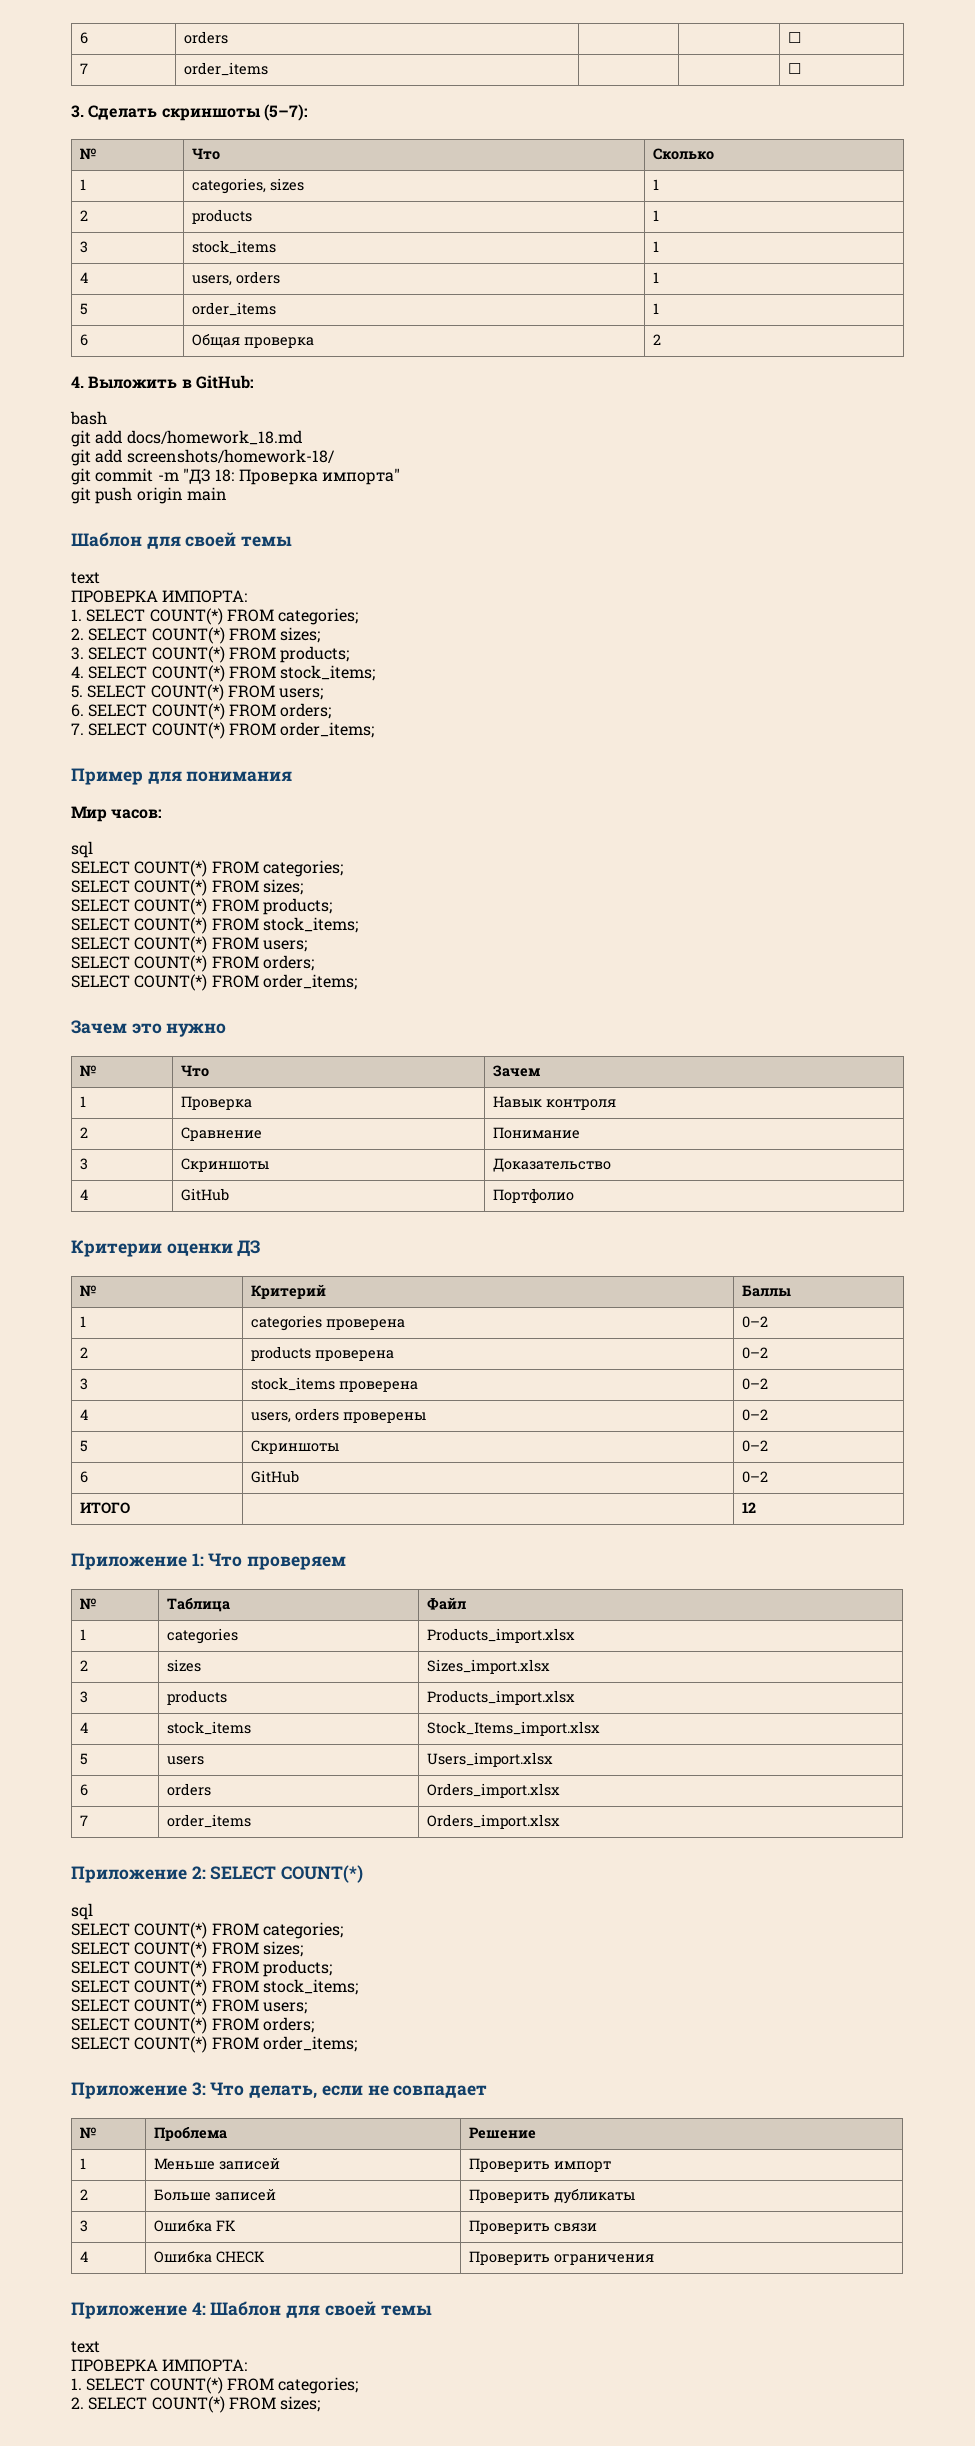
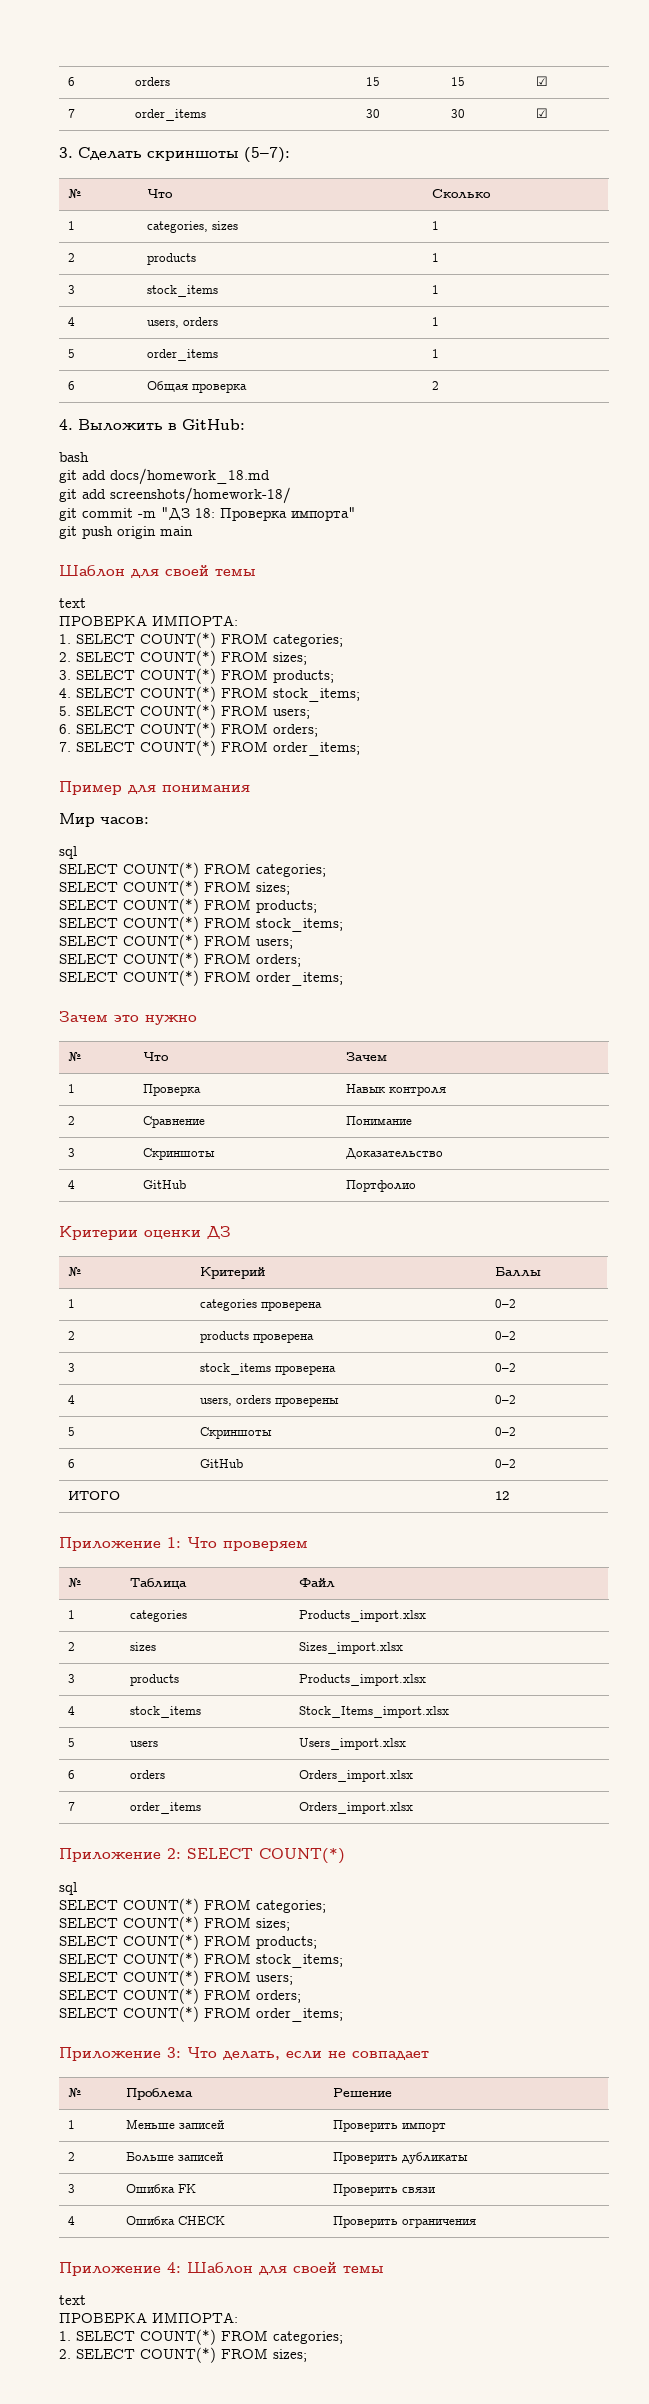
- 6 | orders | | | ☐
- 7 | order_items | | | ☐
+ 6 | orders | 15 | 15 | ☑
+ 7 | order_items | 30 | 30 | ☑

